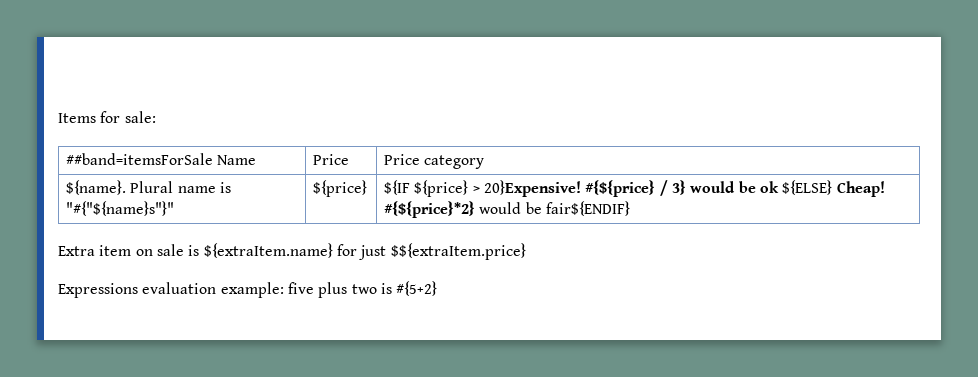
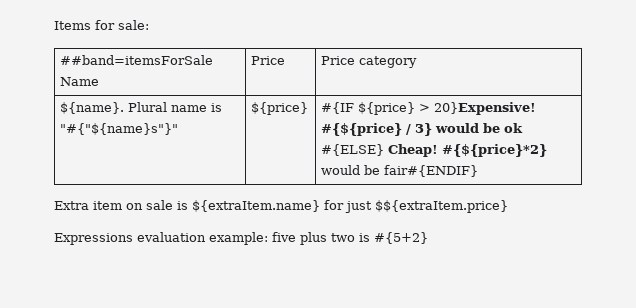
- ${name}. Plural name is "#{"${name}s"}" | ${price} | ${IF ${price} > 20}Expensive! #{${price} / 3} would be ok ${ELSE} Cheap! #{${price}*2} would be fair${ENDIF}
+ ${name}. Plural name is "#{"${name}s"}" | ${price} | #{IF ${price} > 20}Expensive! #{${price} / 3} would be ok #{ELSE} Cheap! #{${price}*2} would be fair#{ENDIF}

